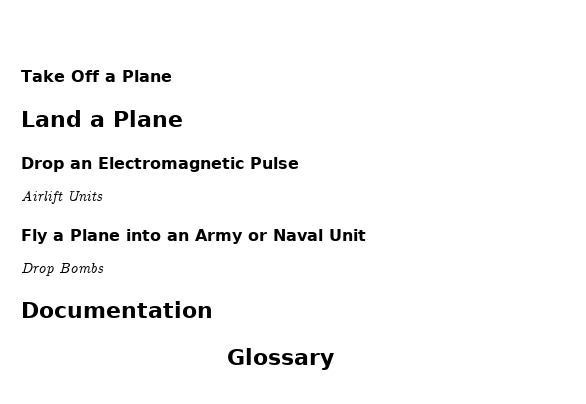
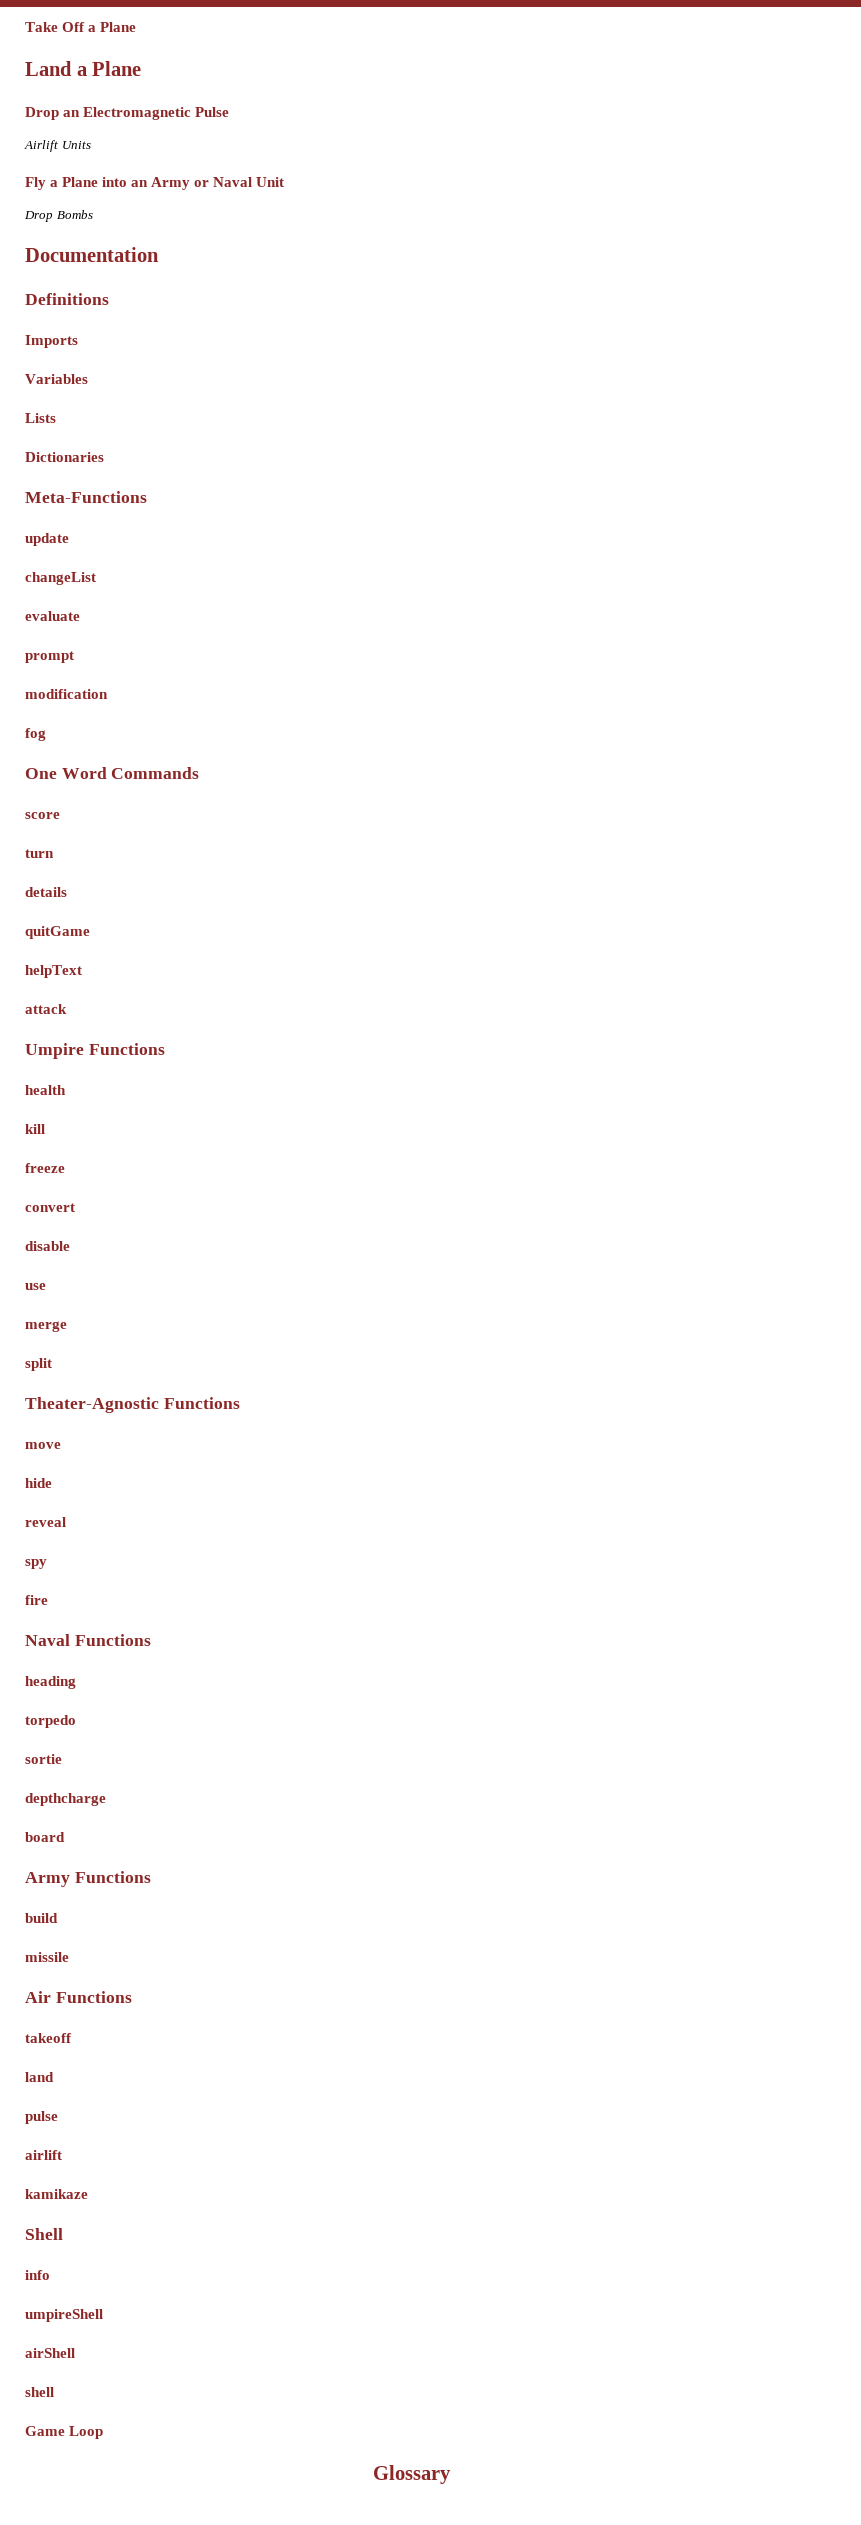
+ Definitions
+ Imports
+ Variables
+ Lists
+ Dictionaries
+ Meta-Functions
+ update
+ changeList
+ evaluate
+ prompt
+ modification
+ fog
+ One Word Commands
+ score
+ turn
+ details
+ quitGame
+ helpText
+ attack
+ Umpire Functions
+ health
+ kill
+ freeze
+ convert
+ disable
+ use
+ merge
+ split
+ Theater-Agnostic Functions
+ move
+ hide
+ reveal
+ spy
+ fire
+ Naval Functions
+ heading
+ torpedo
+ sortie
+ depthcharge
+ board
+ Army Functions
+ build
+ missile
+ Air Functions
+ takeoff
+ land
+ pulse
+ airlift
+ kamikaze
+ Shell
+ info
+ umpireShell
+ airShell
+ shell
+ Game Loop

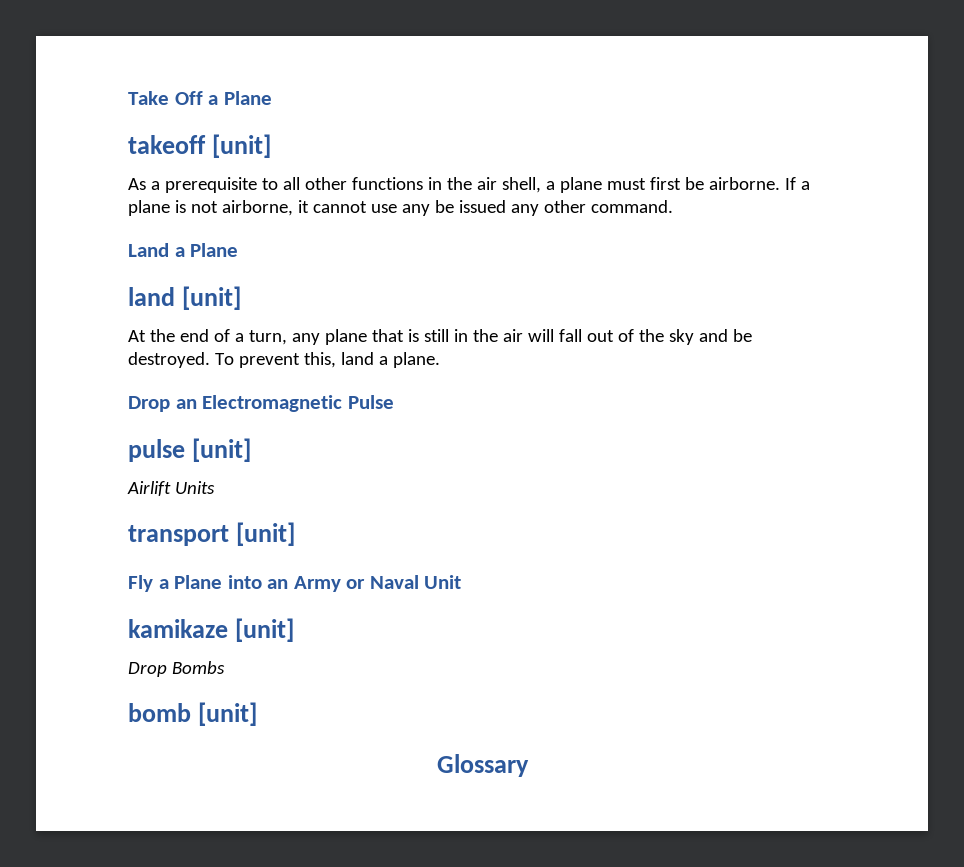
+ takeoff [unit]
+ As a prerequisite to all other functions in the air shell, a plane must first be airborne. If a plane is not airborne, it cannot use any be issued any other command.
  Land a Plane
+ land [unit]
+ At the end of a turn, any plane that is still in the air will fall out of the sky and be destroyed. To prevent this, land a plane.
+ pulse [unit]
+ transport [unit]
+ kamikaze [unit]
- Documentation
- Definitions
- Imports
- Variables
- Lists
- Dictionaries
- Meta-Functions
- update
- changeList
- evaluate
- prompt
- modification
- fog
- One Word Commands
- score
- turn
- details
- quitGame
- helpText
- attack
- Umpire Functions
- health
- kill
- freeze
- convert
- disable
- use
- merge
- split
- Theater-Agnostic Functions
- move
- hide
- reveal
- spy
- fire
- Naval Functions
- heading
- torpedo
- sortie
- depthcharge
- board
- Army Functions
- build
- missile
- Air Functions
- takeoff
- land
- pulse
- airlift
- kamikaze
- Shell
- info
- umpireShell
- airShell
- shell
- Game Loop
+ bomb [unit]

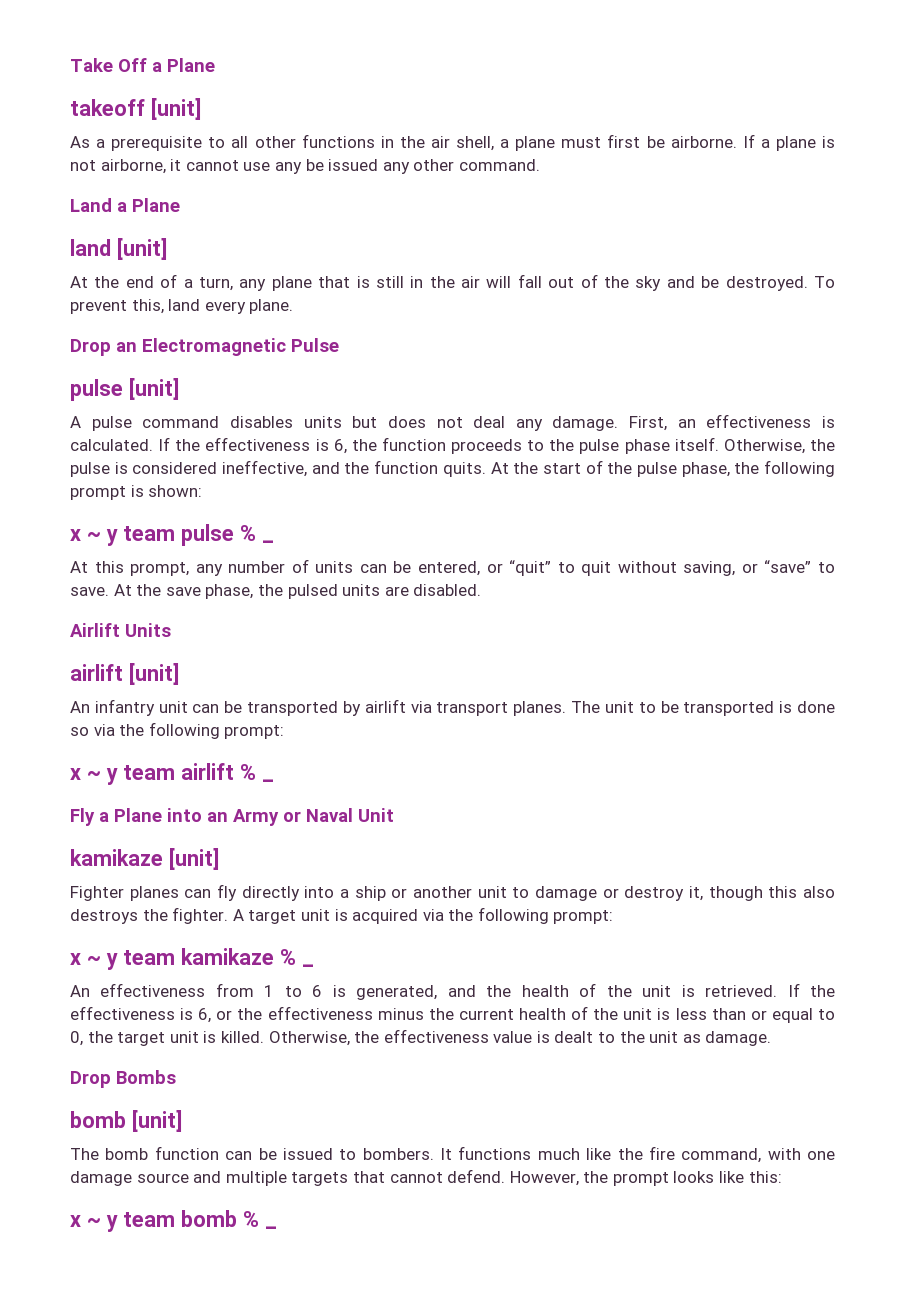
- To prevent this, land a plane.
+ To prevent this, land every plane.
+ A pulse command disables units but does not deal any damage. First, an effectiveness is calculated. If the effectiveness is 6, the function proceeds to the pulse phase itself. Otherwise, the pulse is considered ineffective, and the function quits. At the start of the pulse phase, the following prompt is shown:
+ x ~ y team pulse % _
+ At this prompt, any number of units can be entered, or “quit” to quit without saving, or “save” to save. At the save phase, the pulsed units are disabled.
  Airlift Units
- transport [unit]
+ airlift [unit]
+ An infantry unit can be transported by airlift via transport planes. The unit to be transported is done so via the following prompt:
+ x ~ y team airlift % _
+ Fighter planes can fly directly into a ship or another unit to damage or destroy it, though this also destroys the fighter. A target unit is acquired via the following prompt:
+ x ~ y team kamikaze % _
+ An effectiveness from 1 to 6 is generated, and the health of the unit is retrieved. If the effectiveness is 6, or the effectiveness minus the current health of the unit is less than or equal to 0, the target unit is killed. Otherwise, the effectiveness value is dealt to the unit as damage.
  Drop Bombs
  bomb [unit]
- Glossary
+ The bomb function can be issued to bombers. It functions much like the fire command, with one damage source and multiple targets that cannot defend. However, the prompt looks like this:
+ x ~ y team bomb % _

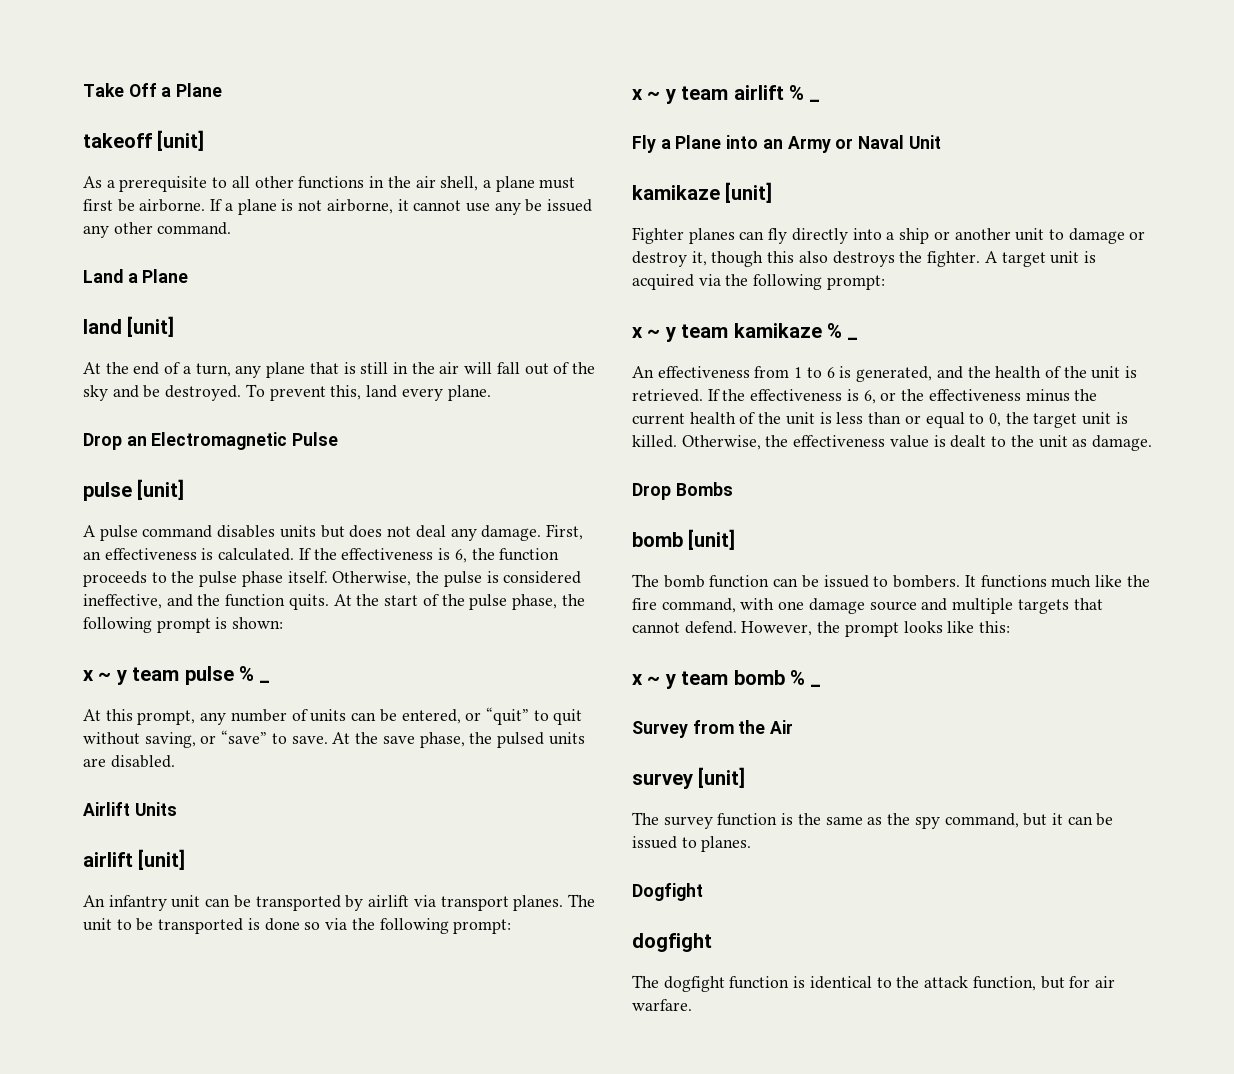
+ Survey from the Air
+ survey [unit]
+ The survey function is the same as the spy command, but it can be issued to planes.
+ Dogfight
+ dogfight
+ The dogfight function is identical to the attack function, but for air warfare.

